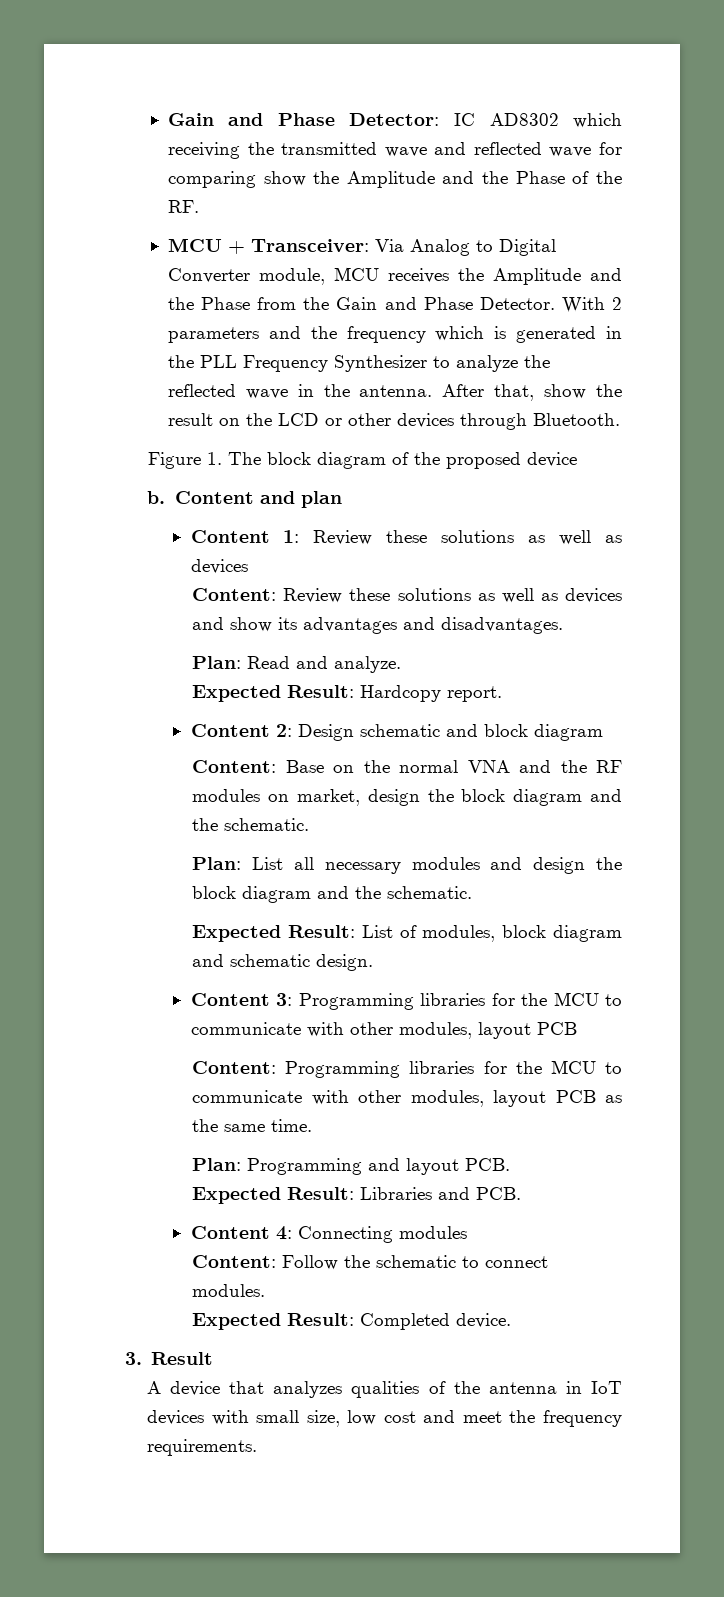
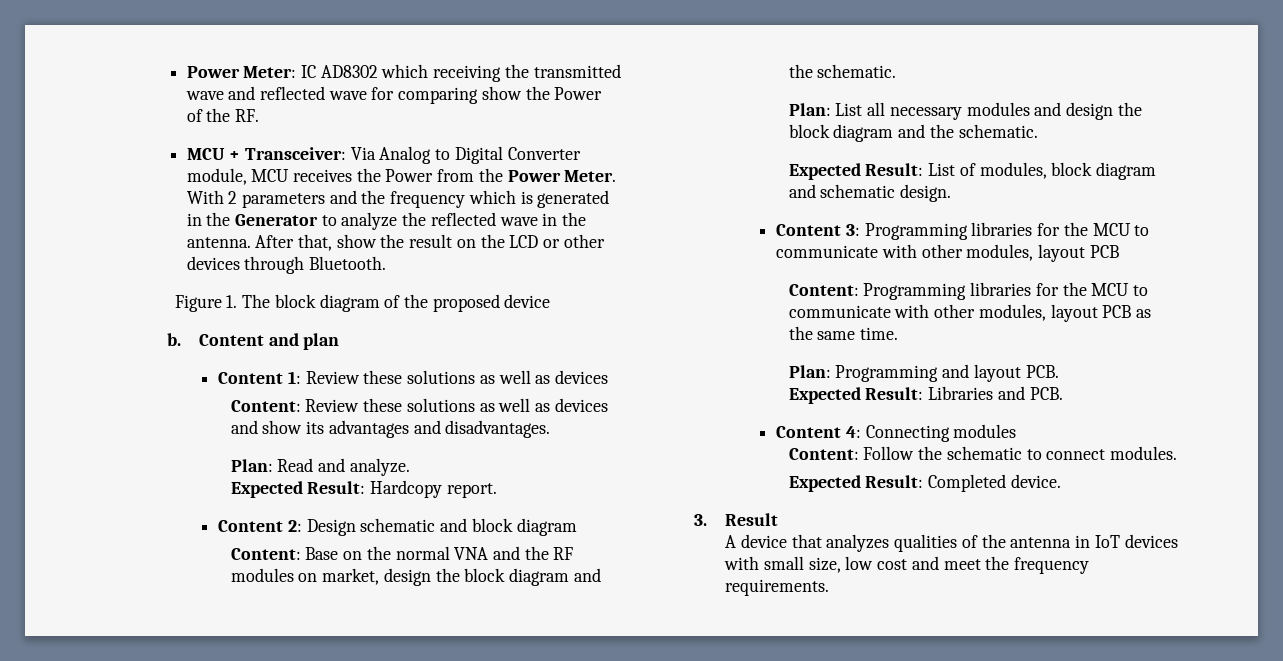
- Gain and Phase Detector: IC AD8302 which receiving the transmitted wave and reflected wave for comparing show the Amplitude and the Phase of the RF.
+ Power Meter: IC AD8302 which receiving the transmitted wave and reflected wave for comparing show the Power of the RF.
- MCU + Transceiver: Via Analog to Digital Converter module, MCU receives the Amplitude and the Phase from the Gain and Phase Detector.
+ MCU + Transceiver: Via Analog to Digital Converter module, MCU receives the Power from the Power Meter.
- With 2 parameters and the frequency which is generated in the PLL Frequency Synthesizer to analyze the reflected wave in the antenna.
+ With 2 parameters and the frequency which is generated in the Generator to analyze the reflected wave in the antenna.

